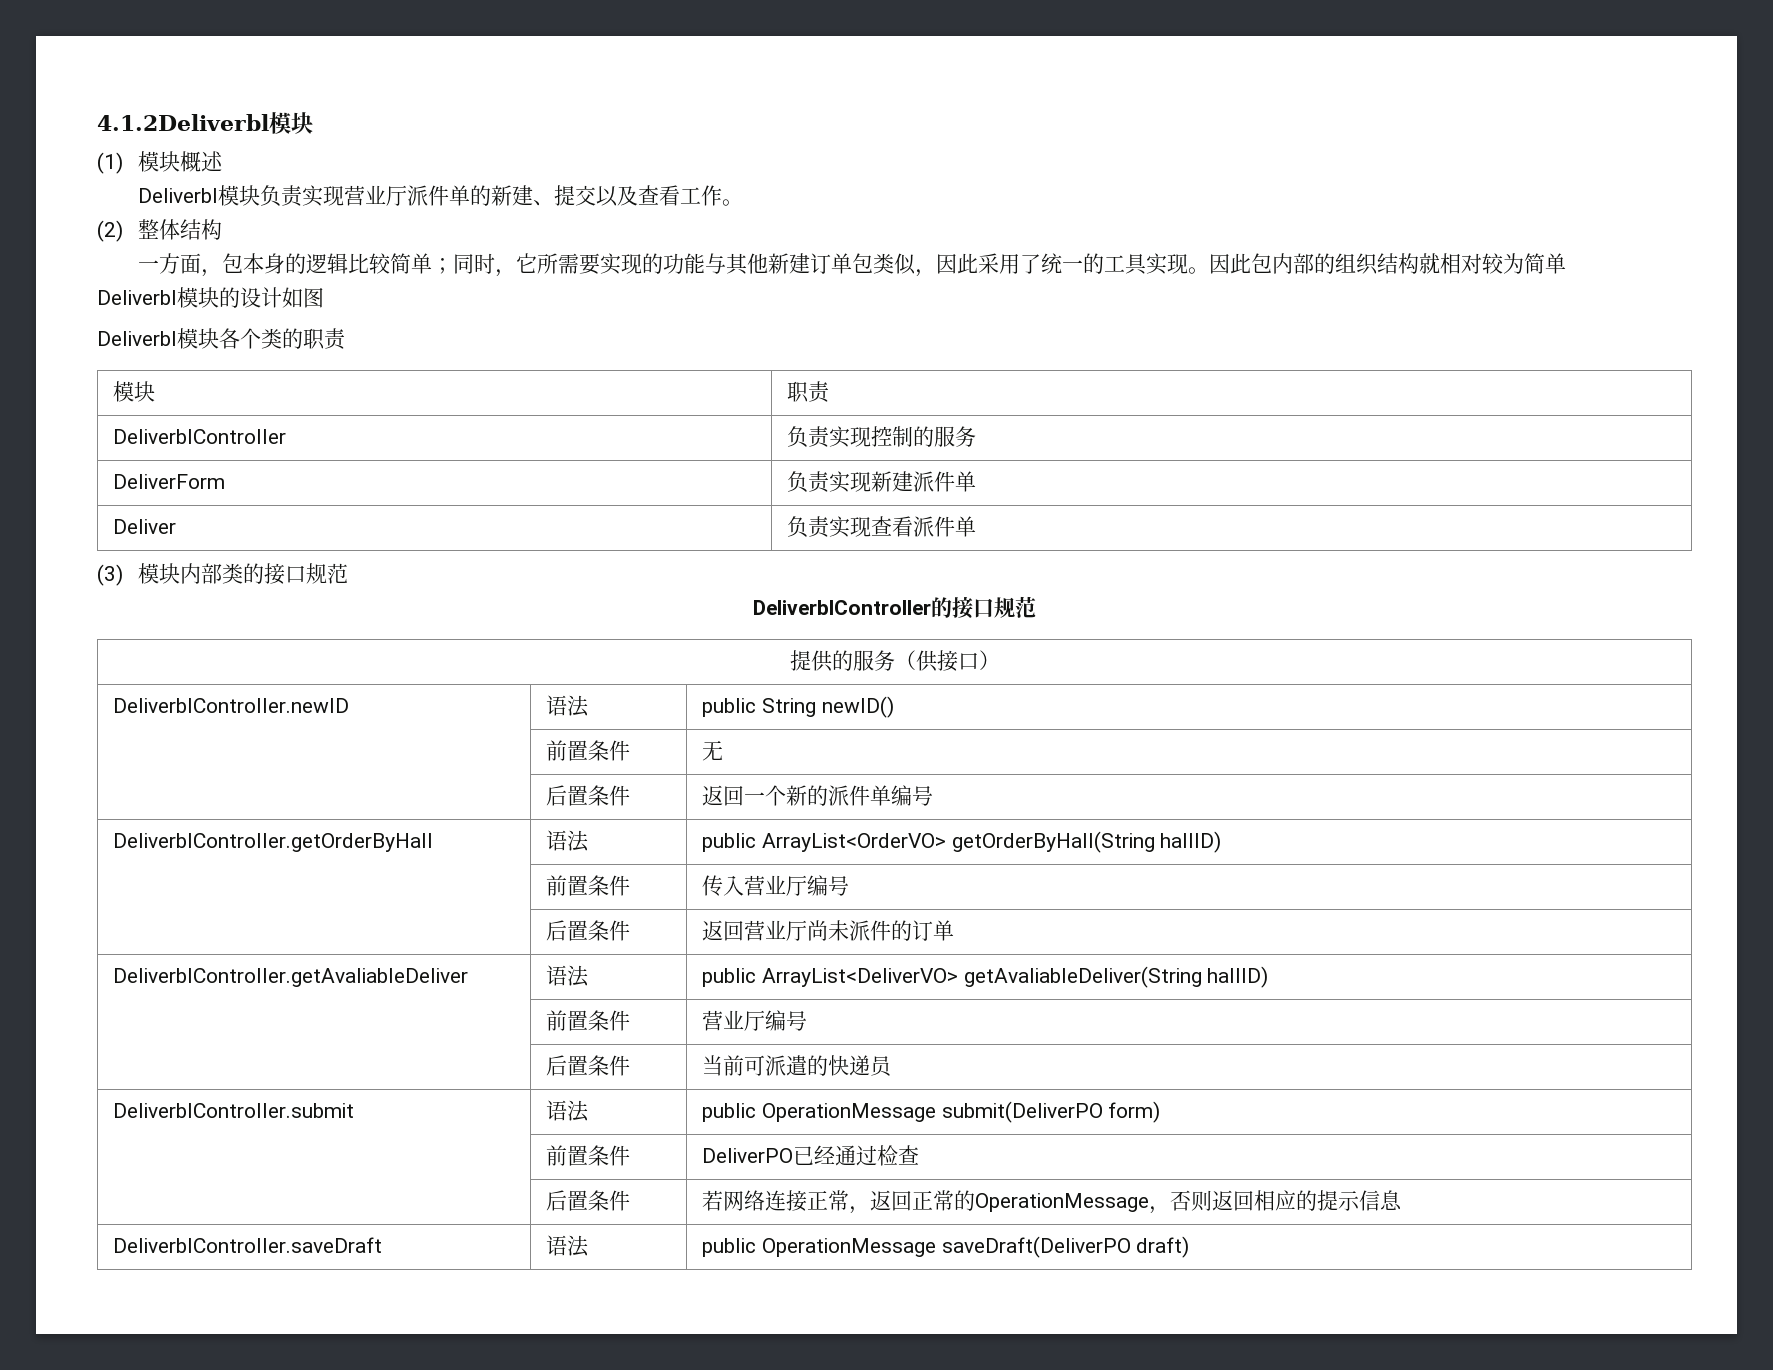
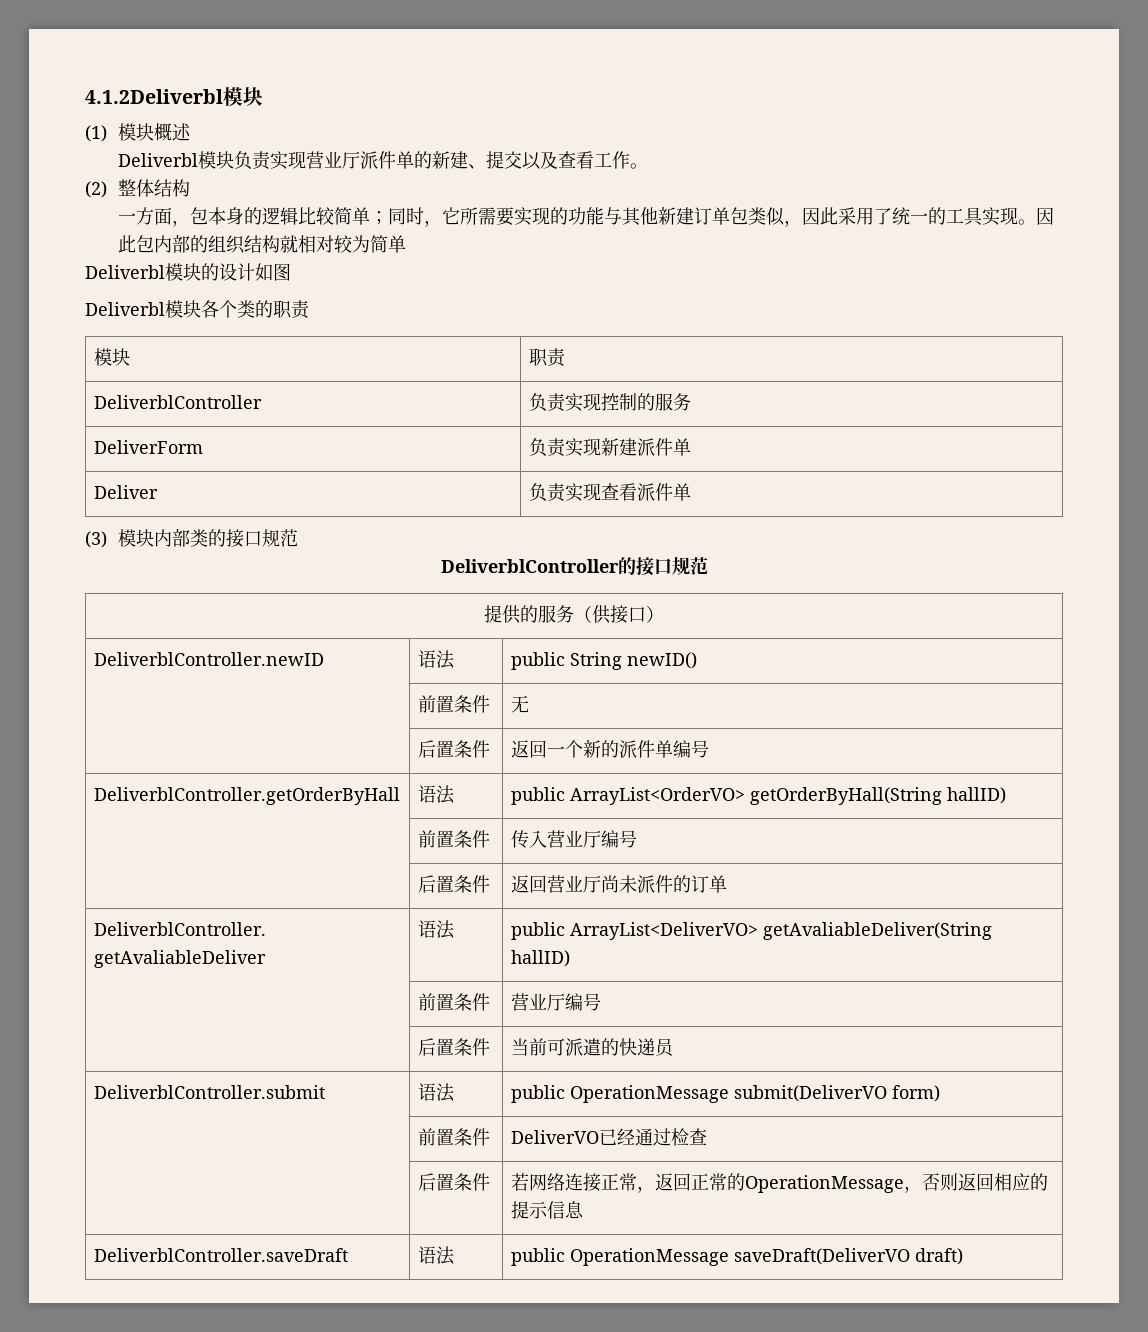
- DeliverblController.submit | 语法 | public OperationMessage submit(DeliverPO form)
+ DeliverblController.submit | 语法 | public OperationMessage submit(DeliverVO form)
- | 前置条件 | DeliverPO已经通过检查
+ | 前置条件 | DeliverVO已经通过检查
- DeliverblController.saveDraft | 语法 | public OperationMessage saveDraft(DeliverPO draft)
+ DeliverblController.saveDraft | 语法 | public OperationMessage saveDraft(DeliverVO draft)

